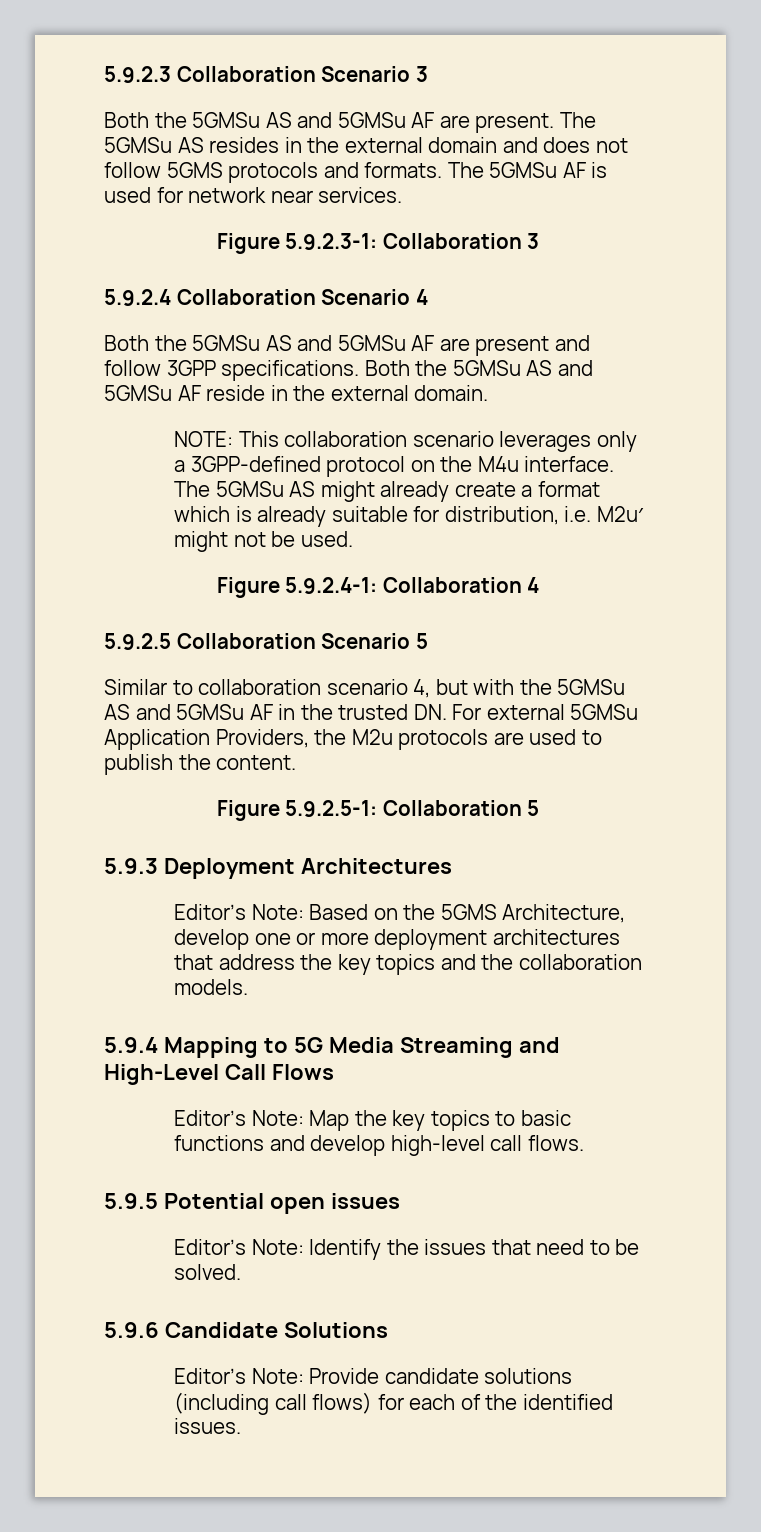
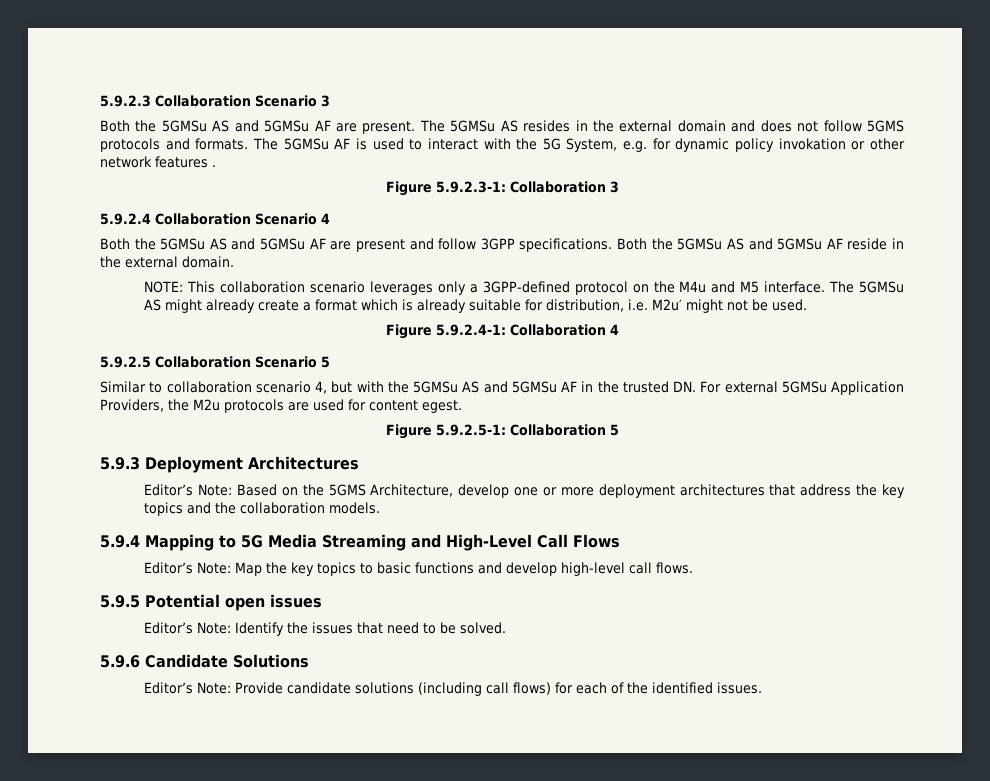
- The 5GMSu AF is used for network near services.
+ The 5GMSu AF is used to interact with the 5G System, e.g. for dynamic policy invokation or other network features .
- NOTE: This collaboration scenario leverages only a 3GPP-defined protocol on the M4u interface.
+ NOTE: This collaboration scenario leverages only a 3GPP-defined protocol on the M4u and M5 interface.
- Similar to collaboration scenario 4, but with the 5GMSu AS and 5GMSu AF in the trusted DN. For external 5GMSu Application Providers, the M2u protocols are used to publish the content.
+ Similar to collaboration scenario 4, but with the 5GMSu AS and 5GMSu AF in the trusted DN. For external 5GMSu Application Providers, the M2u protocols are used for content egest.

